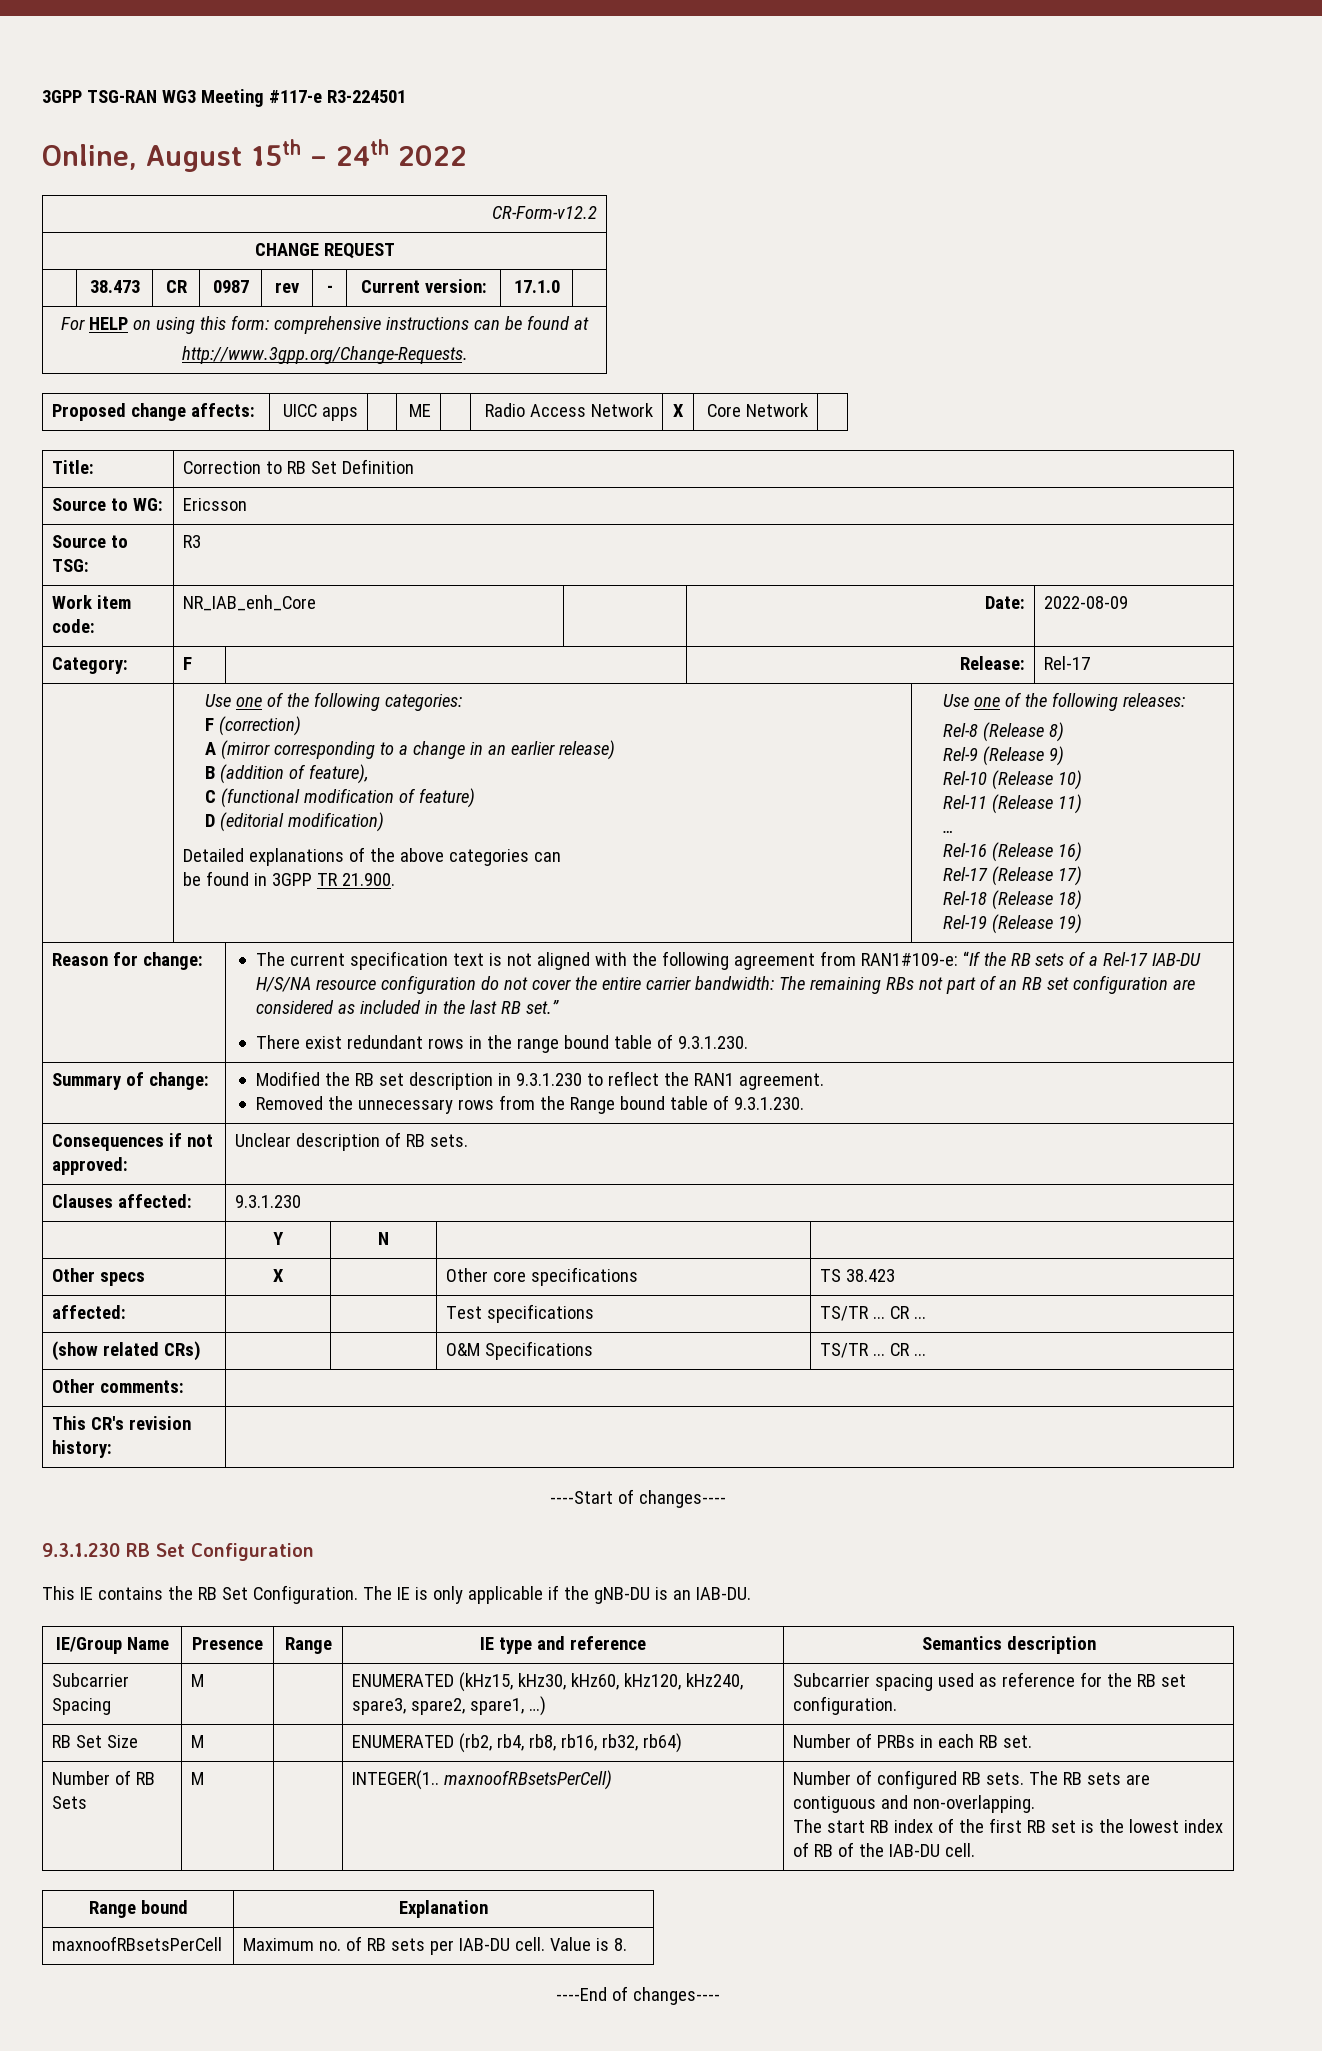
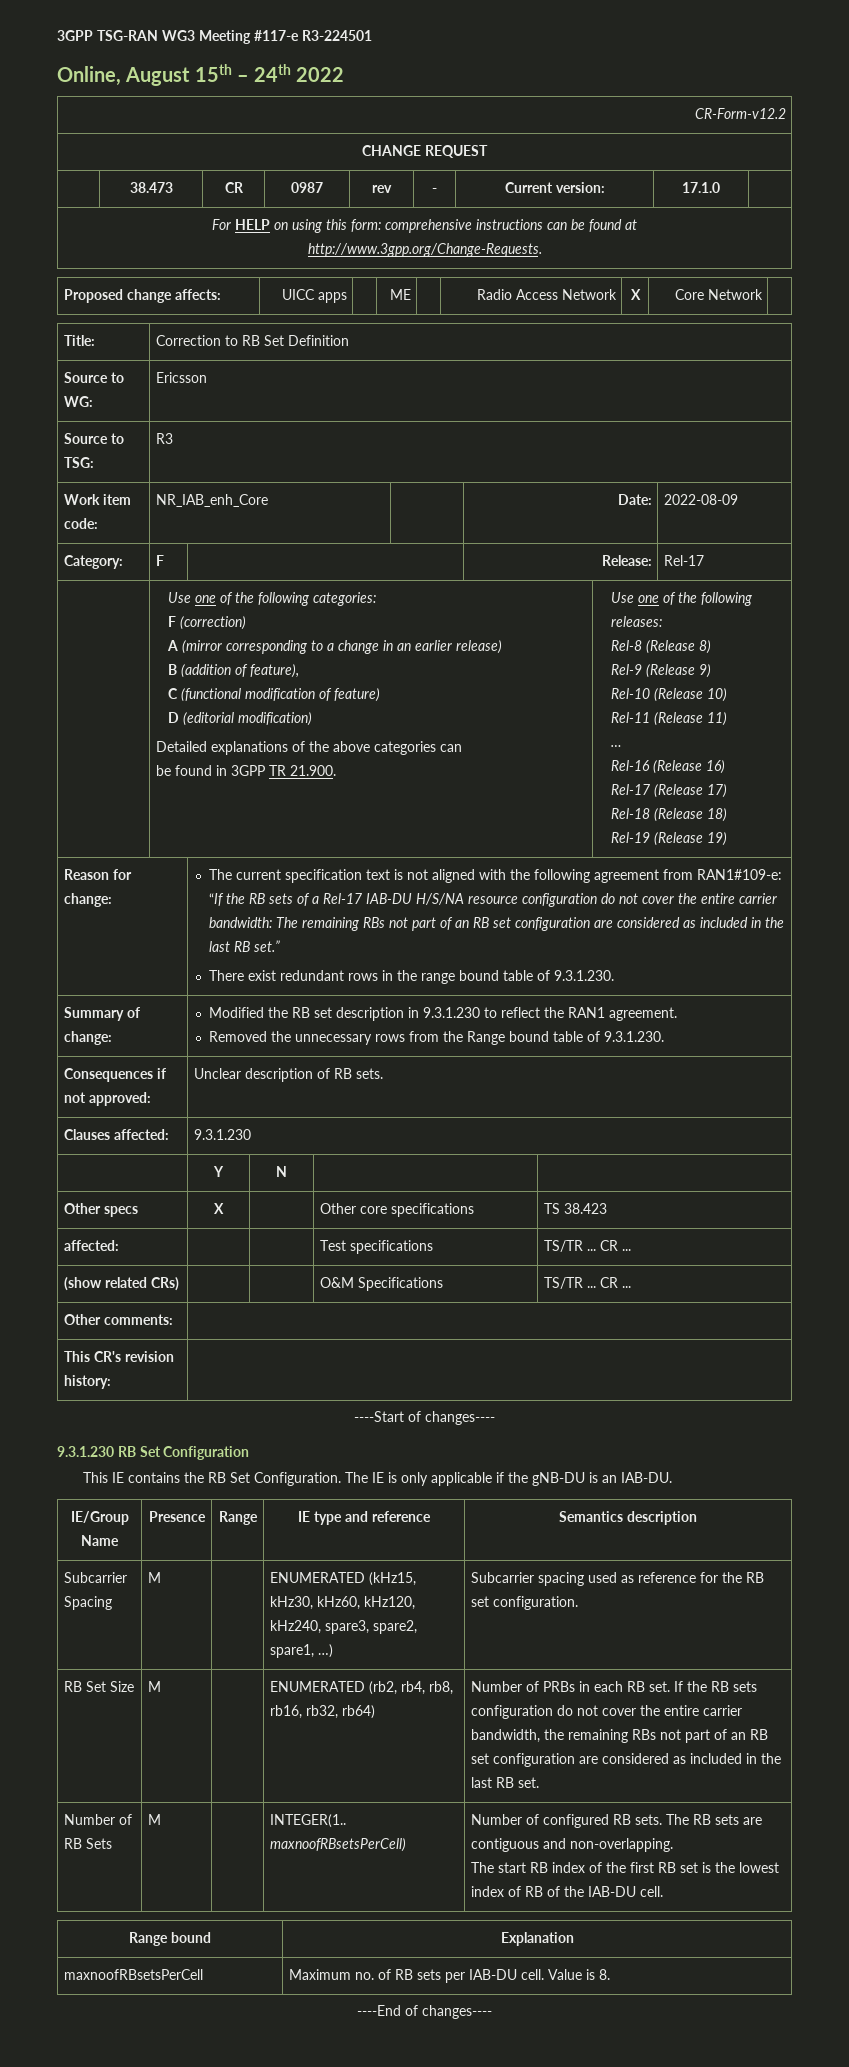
+ If the RB sets configuration do not cover the entire carrier bandwidth, the remaining RBs not part of an RB set configuration are considered as included in the last RB set.

